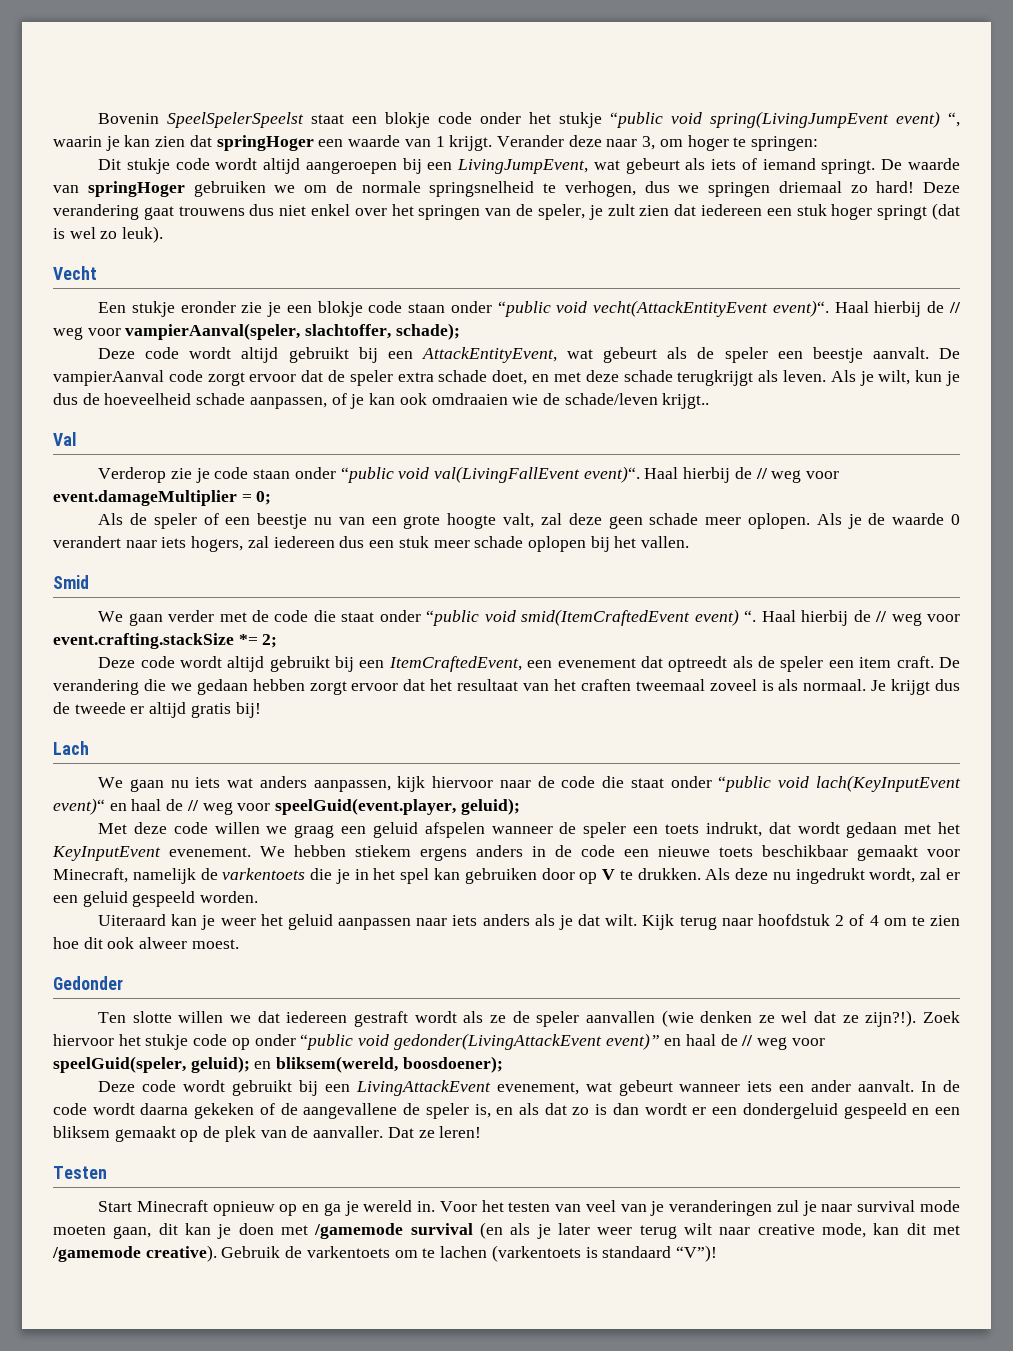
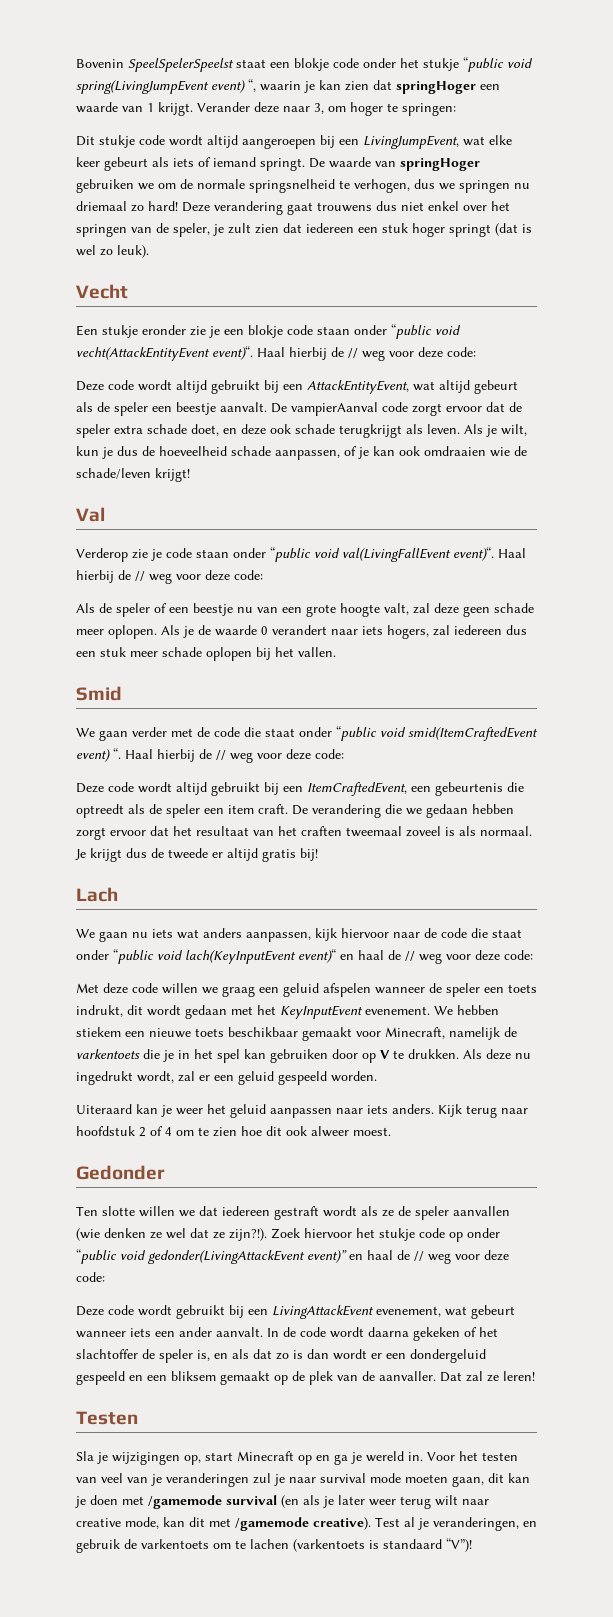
- Dit stukje code wordt altijd aangeroepen bij een LivingJumpEvent, wat gebeurt als iets of iemand springt.
+ Dit stukje code wordt altijd aangeroepen bij een LivingJumpEvent, wat elke keer gebeurt als iets of iemand springt.
- De waarde van springHoger gebruiken we om de normale springsnelheid te verhogen, dus we springen driemaal zo hard!
+ De waarde van springHoger gebruiken we om de normale springsnelheid te verhogen, dus we springen nu driemaal zo hard!
- Een stukje eronder zie je een blokje code staan onder “public void vecht(AttackEntityEvent event)“. Haal hierbij de // weg voor vampierAanval(speler, slachtoffer, schade);
+ Een stukje eronder zie je een blokje code staan onder “public void vecht(AttackEntityEvent event)“. Haal hierbij de // weg voor deze code:
- Deze code wordt altijd gebruikt bij een AttackEntityEvent, wat gebeurt als de speler een beestje aanvalt.
+ Deze code wordt altijd gebruikt bij een AttackEntityEvent, wat altijd gebeurt als de speler een beestje aanvalt.
- De vampierAanval code zorgt ervoor dat de speler extra schade doet, en met deze schade terugkrijgt als leven.
+ De vampierAanval code zorgt ervoor dat de speler extra schade doet, en deze ook schade terugkrijgt als leven.
- Als je wilt, kun je dus de hoeveelheid schade aanpassen, of je kan ook omdraaien wie de schade/leven krijgt..
+ Als je wilt, kun je dus de hoeveelheid schade aanpassen, of je kan ook omdraaien wie de schade/leven krijgt!
- Verderop zie je code staan onder “public void val(LivingFallEvent event)“. Haal hierbij de // weg voor event.damageMultiplier = 0;
+ Verderop zie je code staan onder “public void val(LivingFallEvent event)“. Haal hierbij de // weg voor deze code:
- We gaan verder met de code die staat onder “public void smid(ItemCraftedEvent event) “. Haal hierbij de // weg voor event.crafting.stackSize *= 2;
+ We gaan verder met de code die staat onder “public void smid(ItemCraftedEvent event) “. Haal hierbij de // weg voor deze code:
- Deze code wordt altijd gebruikt bij een ItemCraftedEvent, een evenement dat optreedt als de speler een item craft.
+ Deze code wordt altijd gebruikt bij een ItemCraftedEvent, een gebeurtenis die optreedt als de speler een item craft.
- We gaan nu iets wat anders aanpassen, kijk hiervoor naar de code die staat onder “public void lach(KeyInputEvent event)“ en haal de // weg voor speelGuid(event.player, geluid);
+ We gaan nu iets wat anders aanpassen, kijk hiervoor naar de code die staat onder “public void lach(KeyInputEvent event)“ en haal de // weg voor deze code:
- Met deze code willen we graag een geluid afspelen wanneer de speler een toets indrukt, dat wordt gedaan met het KeyInputEvent evenement.
+ Met deze code willen we graag een geluid afspelen wanneer de speler een toets indrukt, dit wordt gedaan met het KeyInputEvent evenement.
- We hebben stiekem ergens anders in de code een nieuwe toets beschikbaar gemaakt voor Minecraft, namelijk de varkentoets die je in het spel kan gebruiken door op V te drukken.
+ We hebben stiekem een nieuwe toets beschikbaar gemaakt voor Minecraft, namelijk de varkentoets die je in het spel kan gebruiken door op V te drukken.
- Uiteraard kan je weer het geluid aanpassen naar iets anders als je dat wilt.
+ Uiteraard kan je weer het geluid aanpassen naar iets anders.
- Zoek hiervoor het stukje code op onder “public void gedonder(LivingAttackEvent event)” en haal de // weg voor speelGuid(speler, geluid); en bliksem(wereld, boosdoener);
+ Zoek hiervoor het stukje code op onder “public void gedonder(LivingAttackEvent event)” en haal de // weg voor deze code:
- In de code wordt daarna gekeken of de aangevallene de speler is, en als dat zo is dan wordt er een dondergeluid gespeeld en een bliksem gemaakt op de plek van de aanvaller.
+ In de code wordt daarna gekeken of het slachtoffer de speler is, en als dat zo is dan wordt er een dondergeluid gespeeld en een bliksem gemaakt op de plek van de aanvaller.
- Dat ze leren!
+ Dat zal ze leren!
- Start Minecraft opnieuw op en ga je wereld in.
+ Sla je wijzigingen op, start Minecraft op en ga je wereld in.
- Gebruik de varkentoets om te lachen (varkentoets is standaard “V”)!
+ Test al je veranderingen, en gebruik de varkentoets om te lachen (varkentoets is standaard “V”)!

